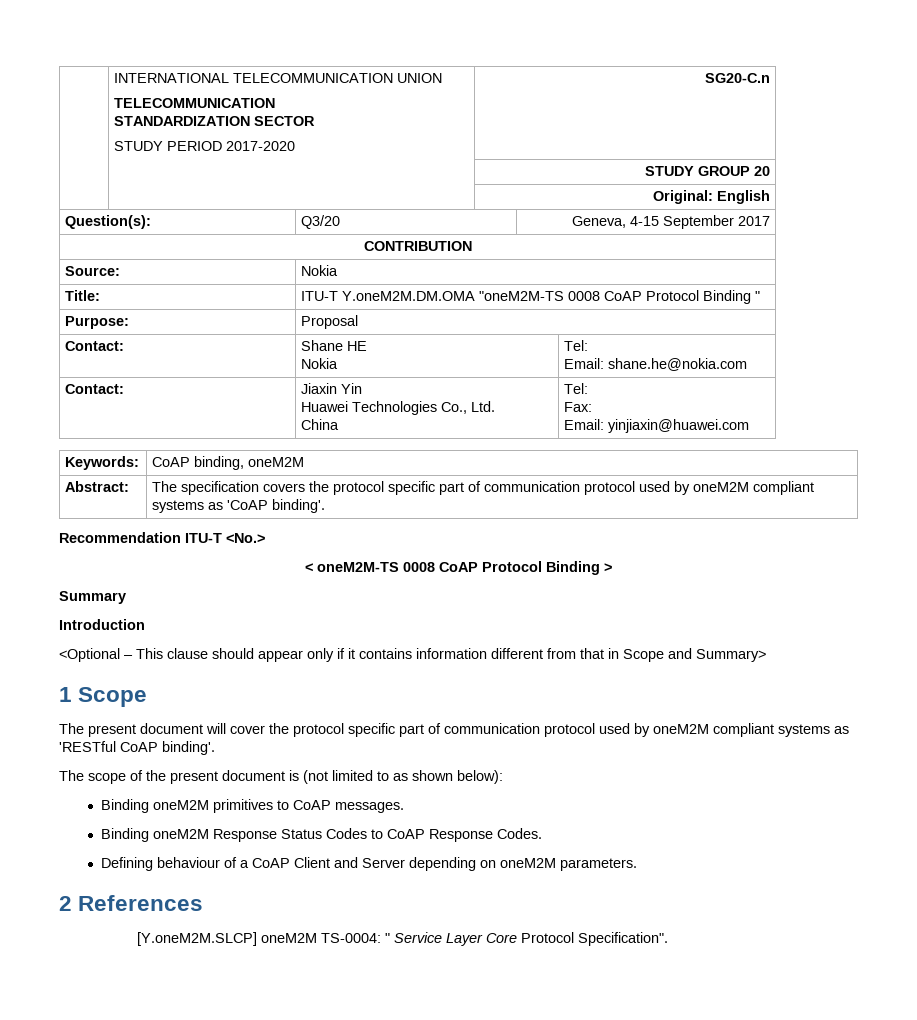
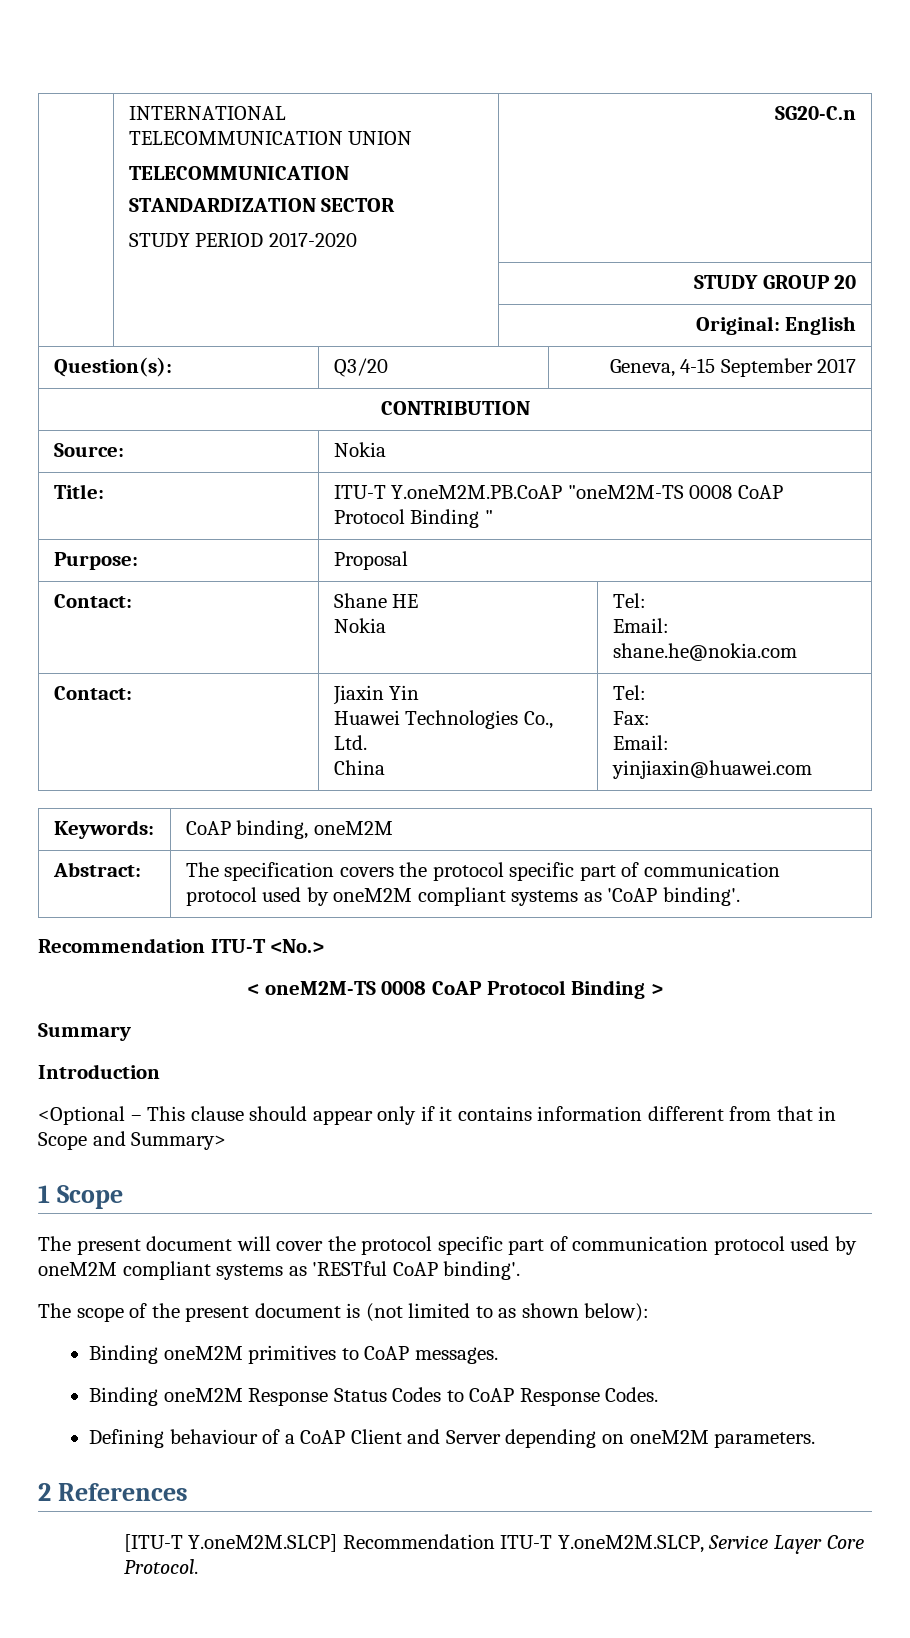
- Title: | ITU-T Y.oneM2M.DM.OMA "oneM2M-TS 0008 CoAP Protocol Binding "
+ Title: | ITU-T Y.oneM2M.PB.CoAP "oneM2M-TS 0008 CoAP Protocol Binding "
- [Y.oneM2M.SLCP] oneM2M TS-0004: " Service Layer Core Protocol Specification".
+ [ITU-T Y.oneM2M.SLCP] Recommendation ITU-T Y.oneM2M.SLCP, Service Layer Core Protocol.

